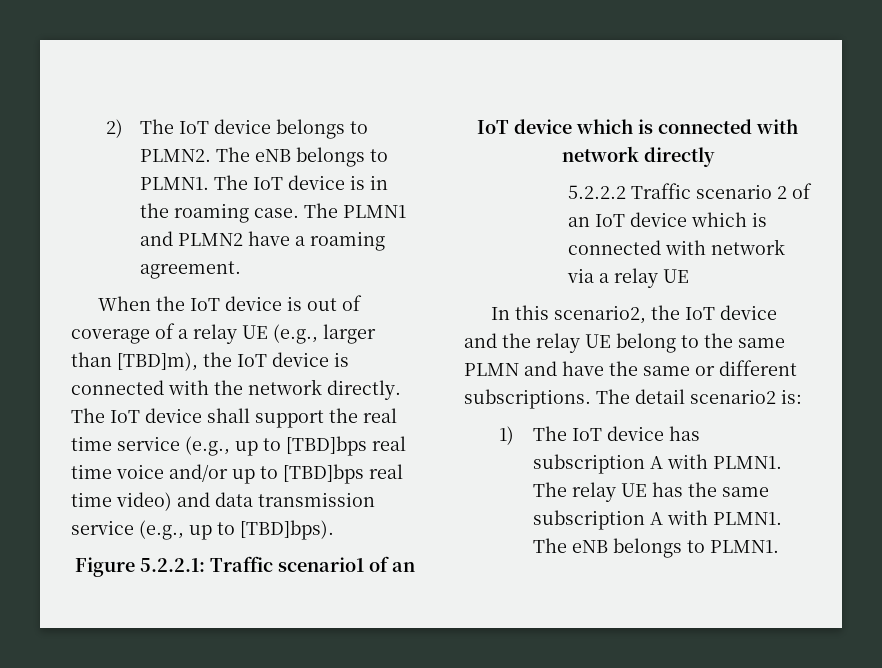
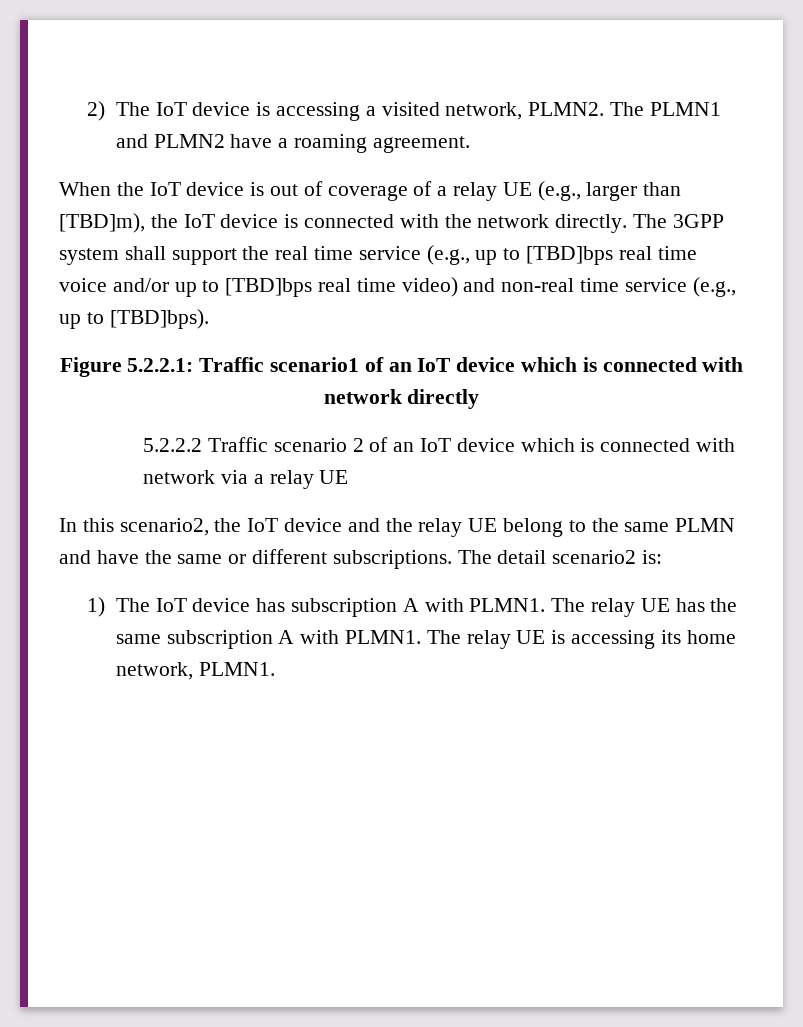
- 2) The IoT device belongs to PLMN2. The eNB belongs to PLMN1. The IoT device is in the roaming case.
+ 2) The IoT device is accessing a visited network, PLMN2.
- The IoT device shall support the real time service (e.g., up to [TBD]bps real time voice and/or up to [TBD]bps real time video) and data transmission service (e.g., up to [TBD]bps).
+ The 3GPP system shall support the real time service (e.g., up to [TBD]bps real time voice and/or up to [TBD]bps real time video) and non-real time service (e.g., up to [TBD]bps).
- The relay UE has the same subscription A with PLMN1. The eNB belongs to PLMN1.
+ The relay UE has the same subscription A with PLMN1. The relay UE is accessing its home network, PLMN1.

